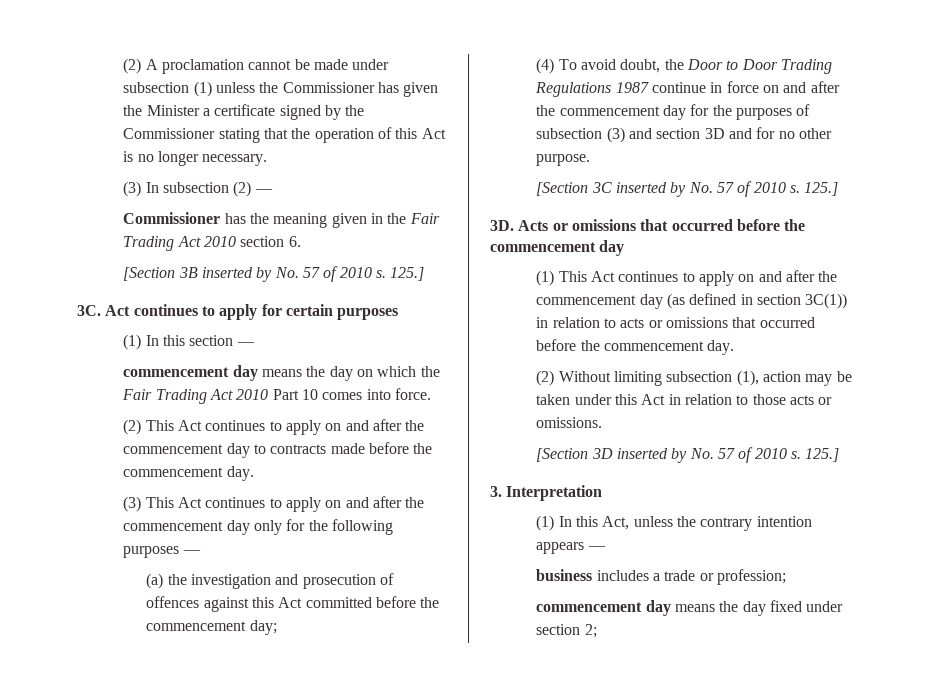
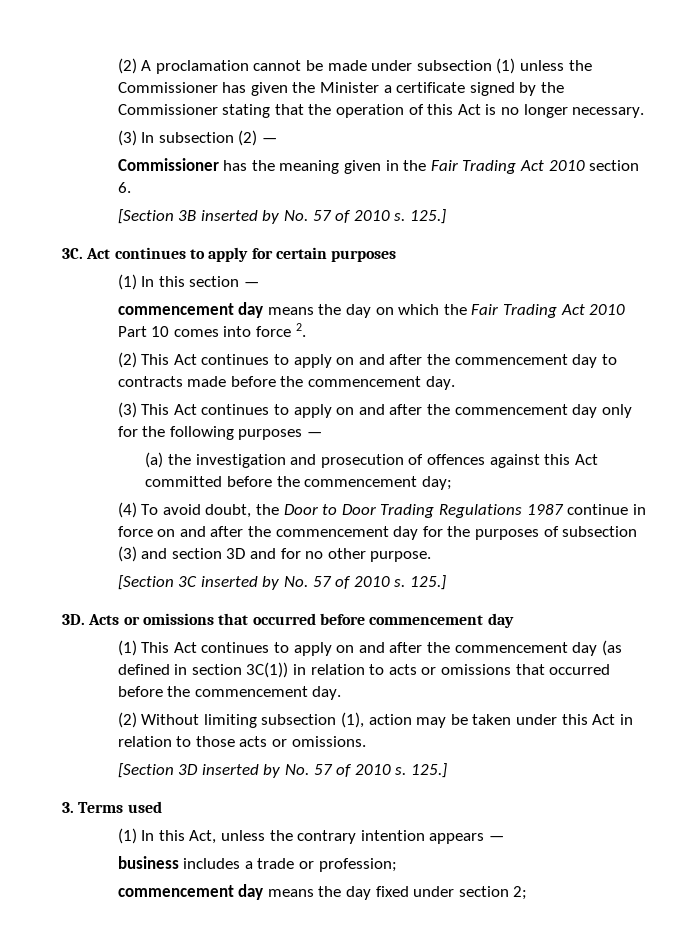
- commencement day means the day on which the Fair Trading Act 2010 Part 10 comes into force.
+ commencement day means the day on which the Fair Trading Act 2010 Part 10 comes into force 2.
- Acts or omissions that occurred before the commencement day
+ Acts or omissions that occurred before commencement day
- 3. Interpretation
+ 3. Terms used

